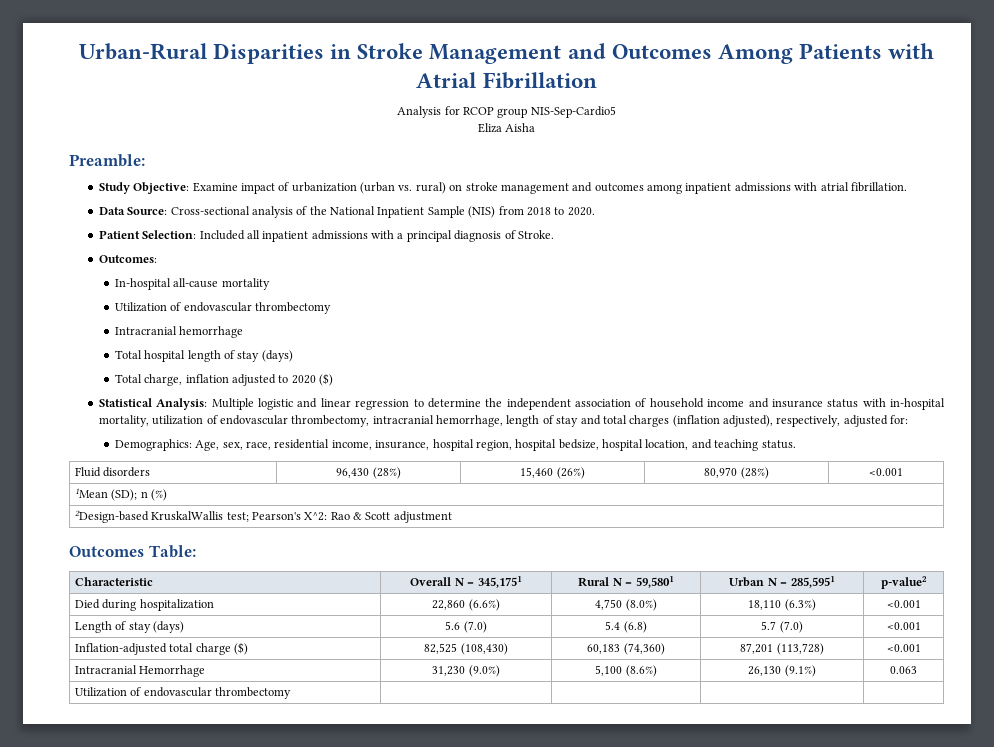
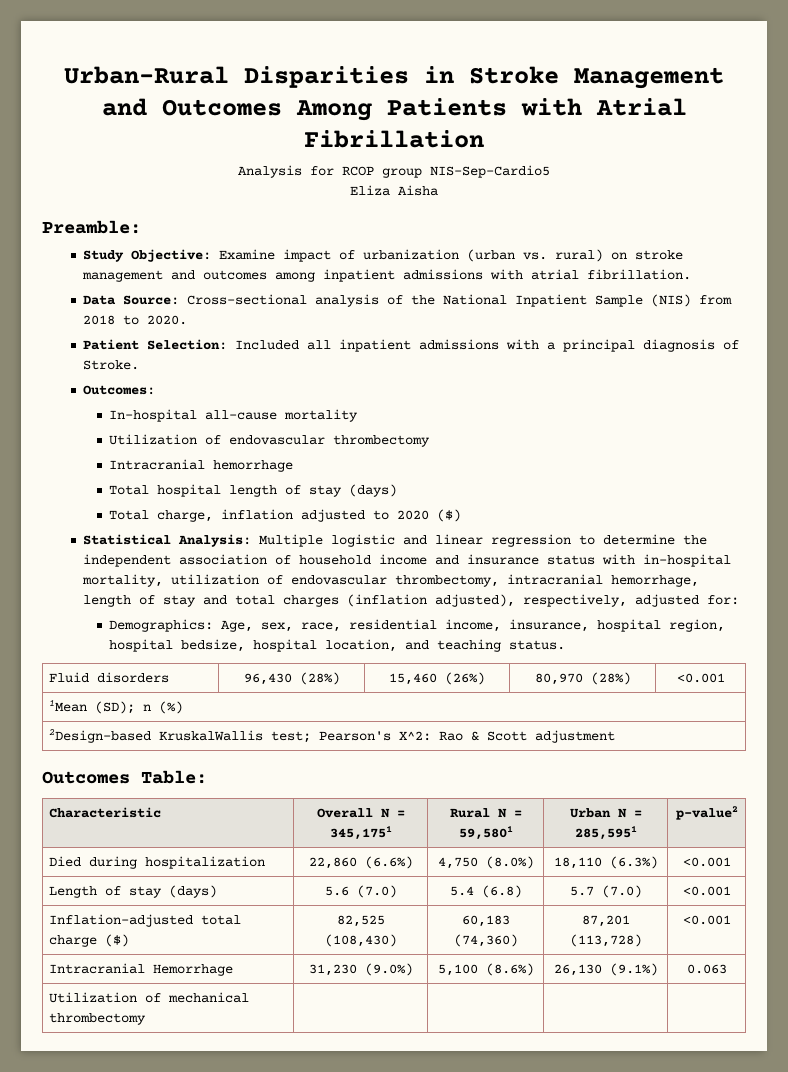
- Utilization of endovascular thrombectomy | | | |
+ Utilization of mechanical thrombectomy | | | |

